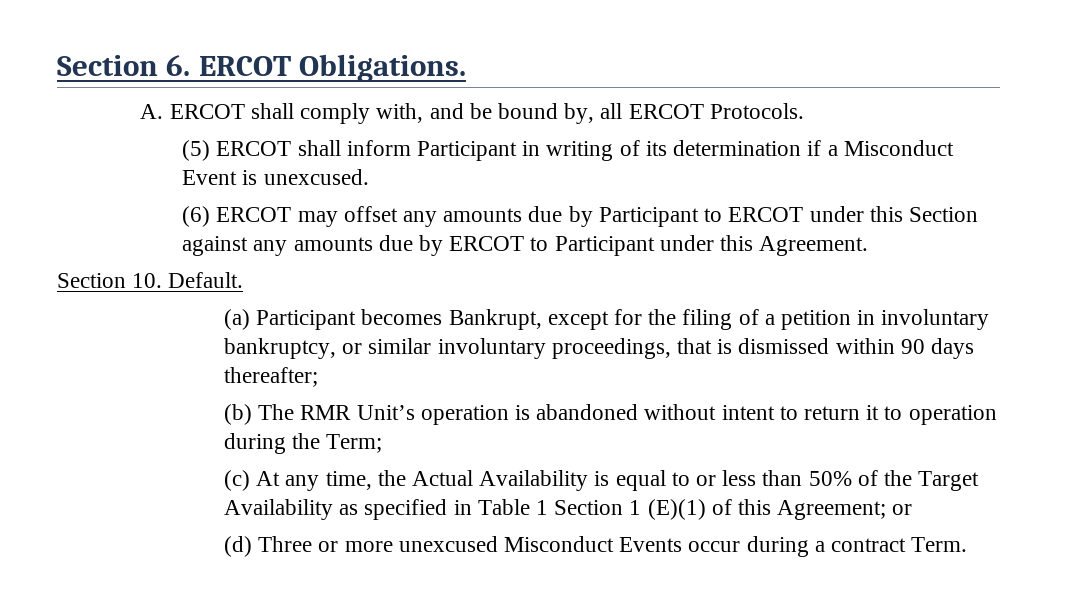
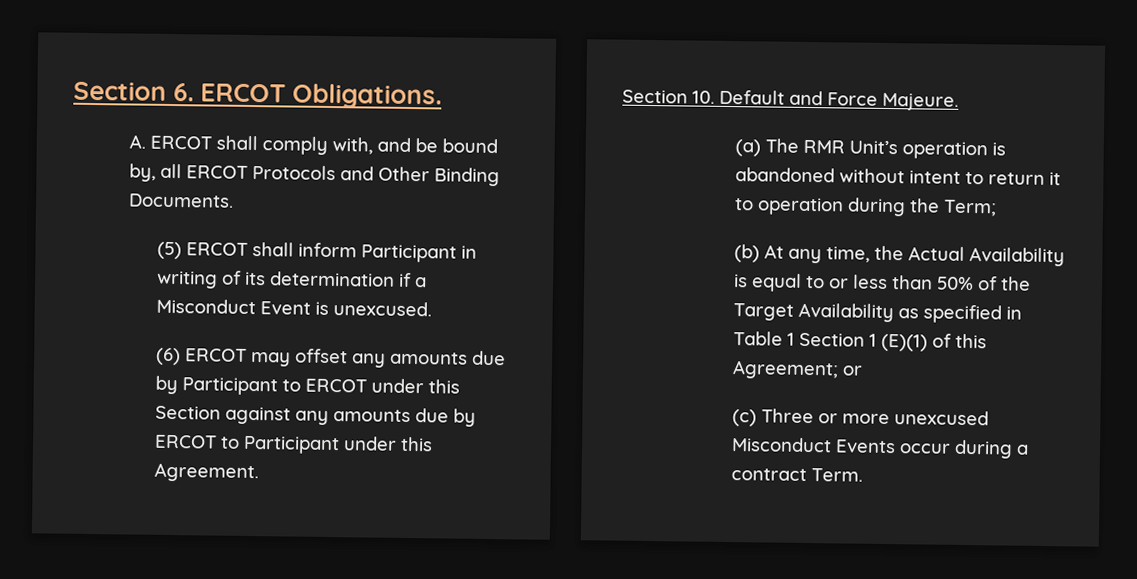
- A. ERCOT shall comply with, and be bound by, all ERCOT Protocols.
+ A. ERCOT shall comply with, and be bound by, all ERCOT Protocols and Other Binding Documents.
- Section 10. Default.
- (a) Participant becomes Bankrupt, except for the filing of a petition in involuntary bankruptcy, or similar involuntary proceedings, that is dismissed within 90 days thereafter;
- (b) The RMR Unit’s operation is abandoned without intent to return it to operation during the Term;
+ Section 10. Default and Force Majeure.
+ (a) The RMR Unit’s operation is abandoned without intent to return it to operation during the Term;
- (c) At any time, the Actual Availability is equal to or less than 50% of the Target Availability as specified in Table 1 Section 1 (E)(1) of this Agreement; or
+ (b) At any time, the Actual Availability is equal to or less than 50% of the Target Availability as specified in Table 1 Section 1 (E)(1) of this Agreement; or
- (d) Three or more unexcused Misconduct Events occur during a contract Term.
+ (c) Three or more unexcused Misconduct Events occur during a contract Term.

